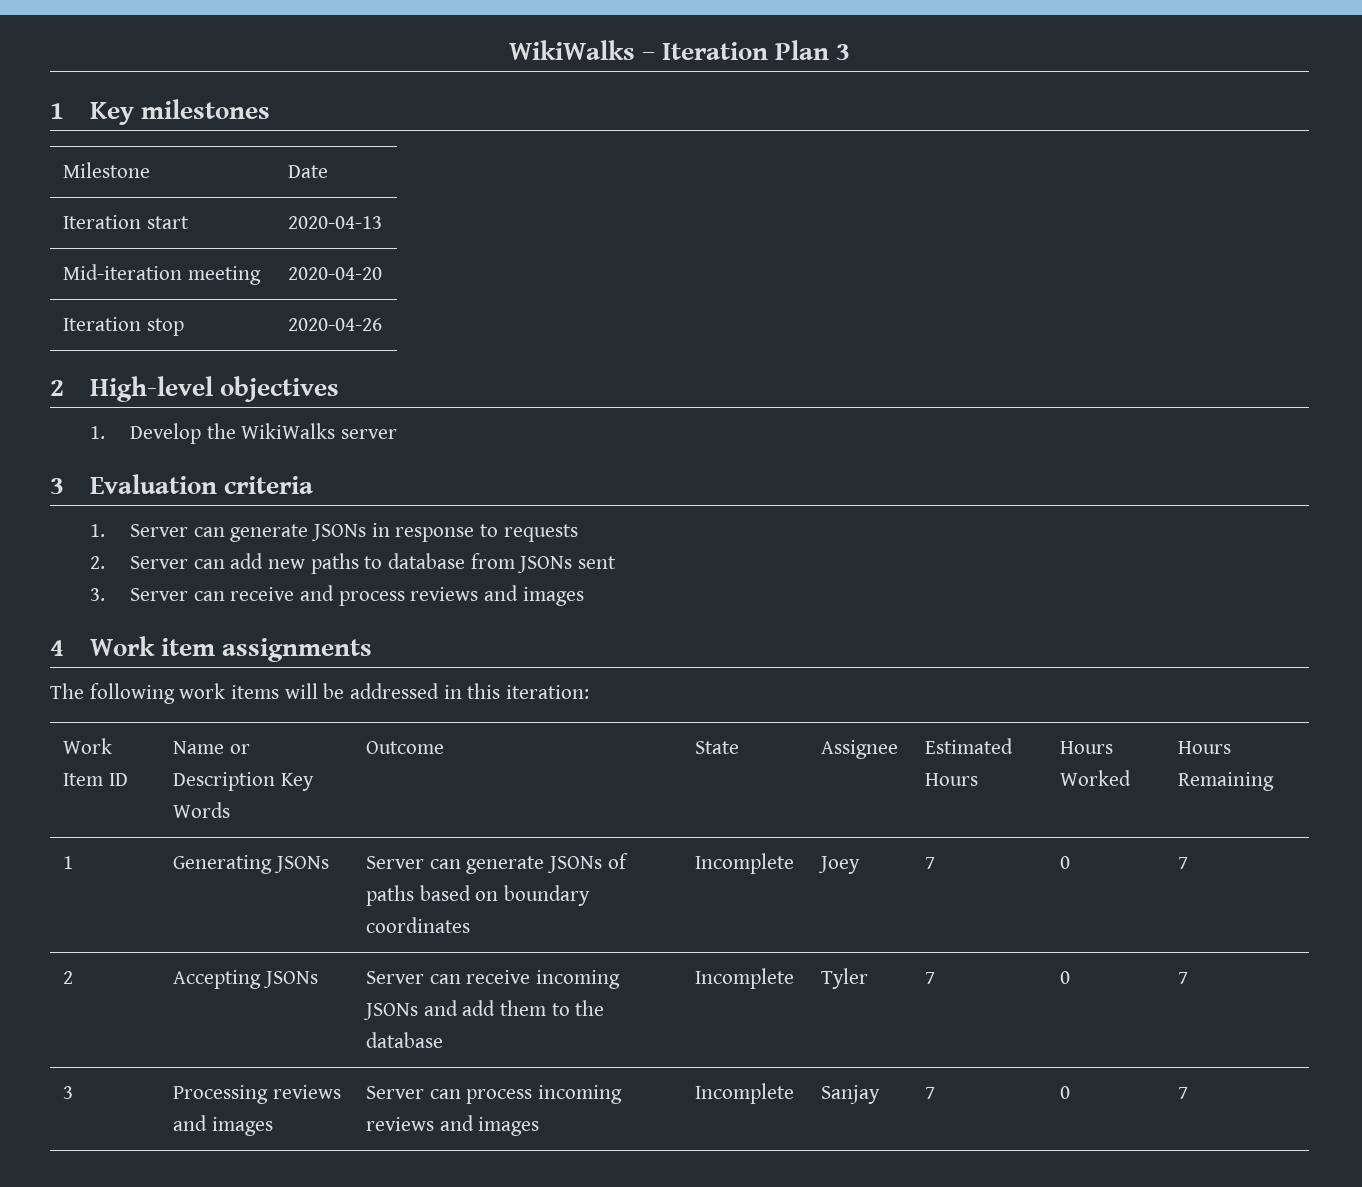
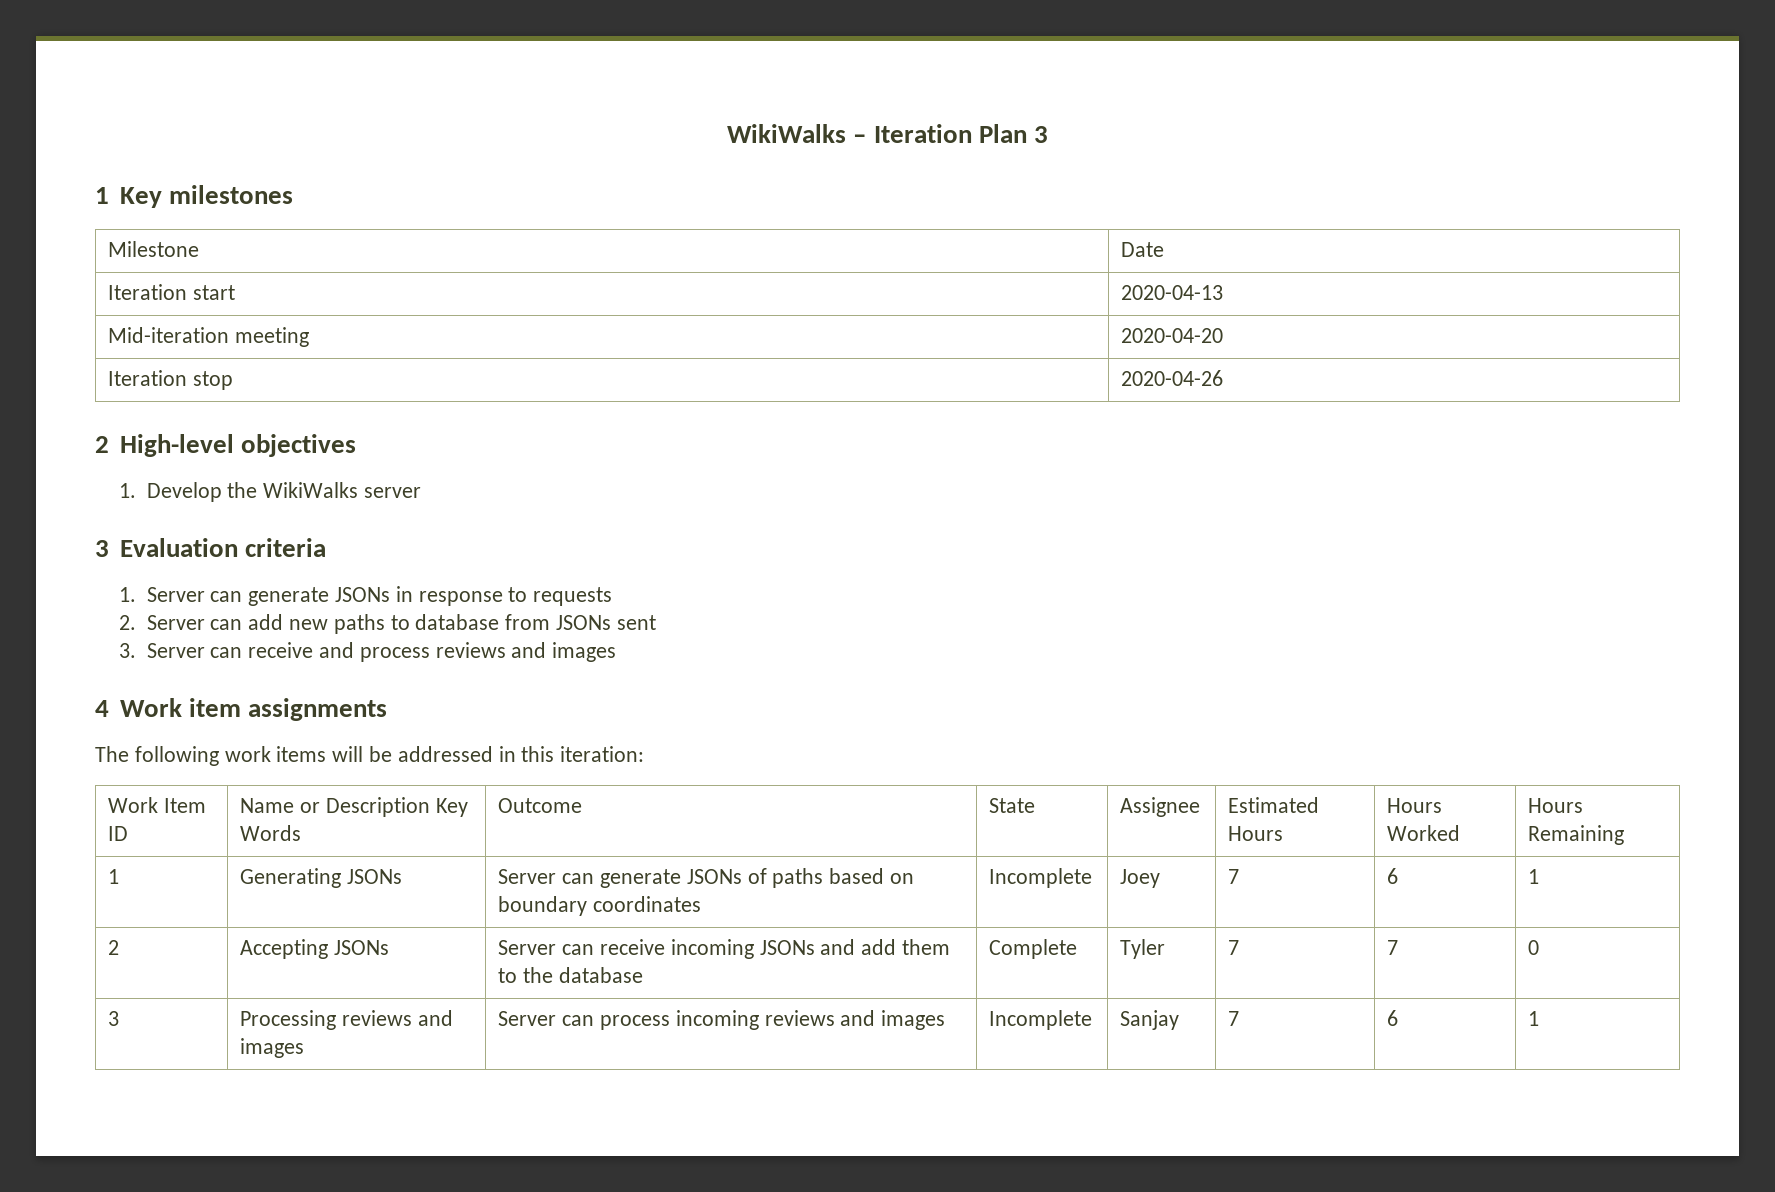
- 1 | Generating JSONs | Server can generate JSONs of paths based on boundary coordinates | Incomplete | Joey | 7 | 0 | 7
+ 1 | Generating JSONs | Server can generate JSONs of paths based on boundary coordinates | Incomplete | Joey | 7 | 6 | 1
- 2 | Accepting JSONs | Server can receive incoming JSONs and add them to the database | Incomplete | Tyler | 7 | 0 | 7
+ 2 | Accepting JSONs | Server can receive incoming JSONs and add them to the database | Complete | Tyler | 7 | 7 | 0
- 3 | Processing reviews and images | Server can process incoming reviews and images | Incomplete | Sanjay | 7 | 0 | 7
+ 3 | Processing reviews and images | Server can process incoming reviews and images | Incomplete | Sanjay | 7 | 6 | 1

